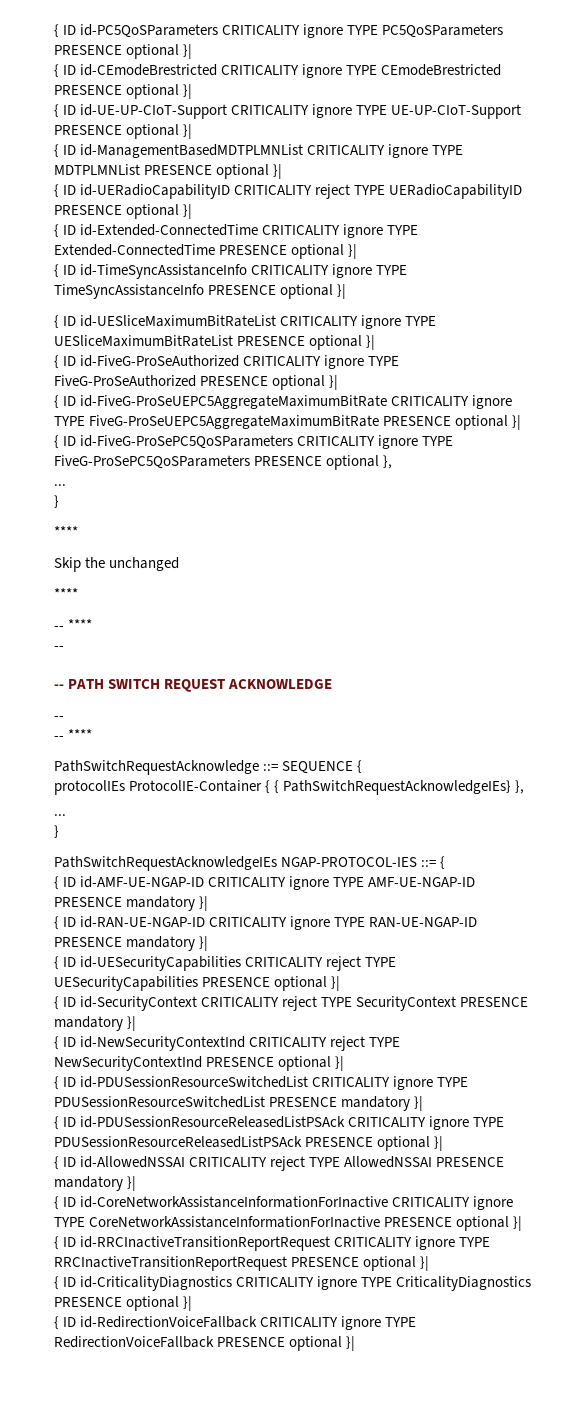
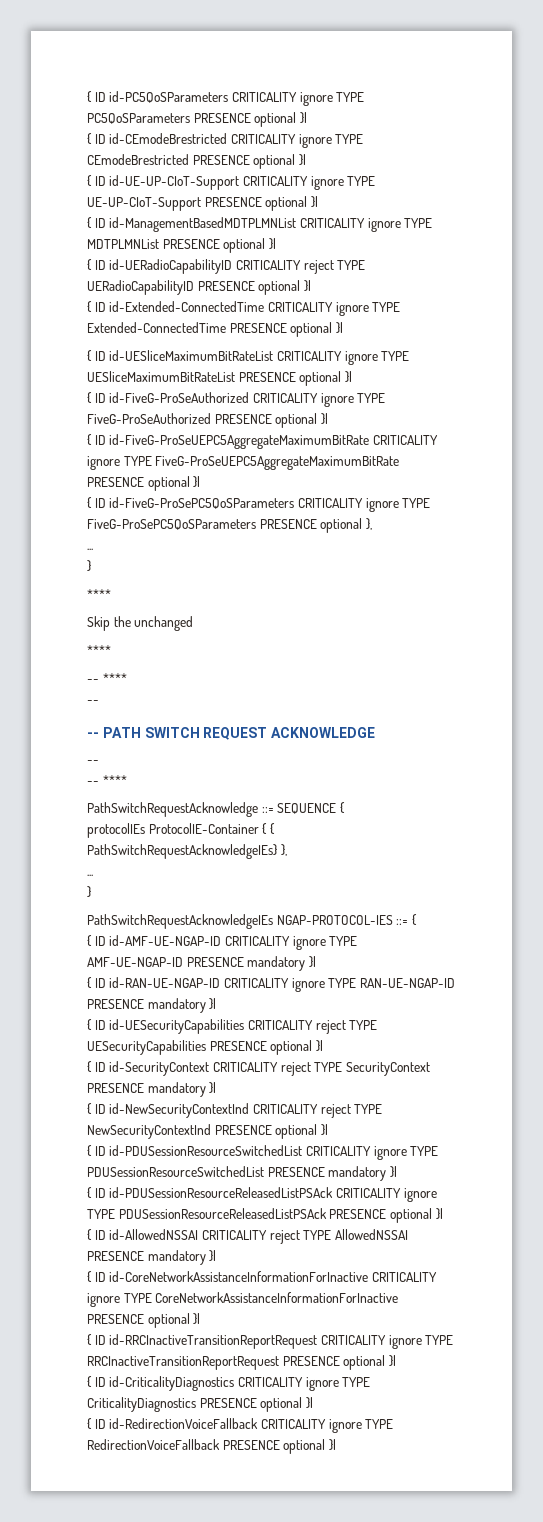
- { ID id-TimeSyncAssistanceInfo CRITICALITY ignore TYPE TimeSyncAssistanceInfo PRESENCE optional }|

